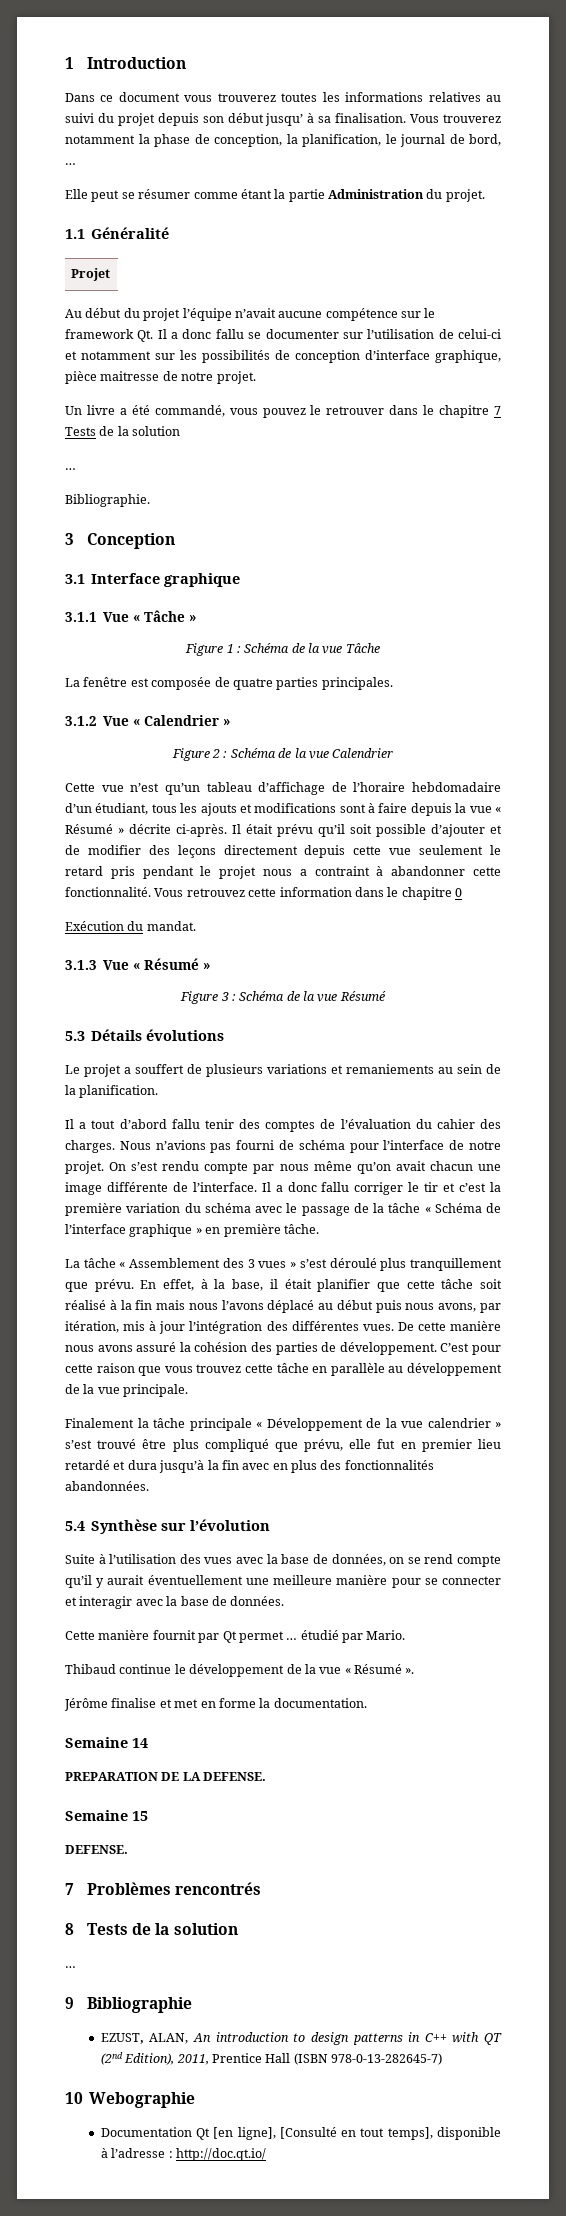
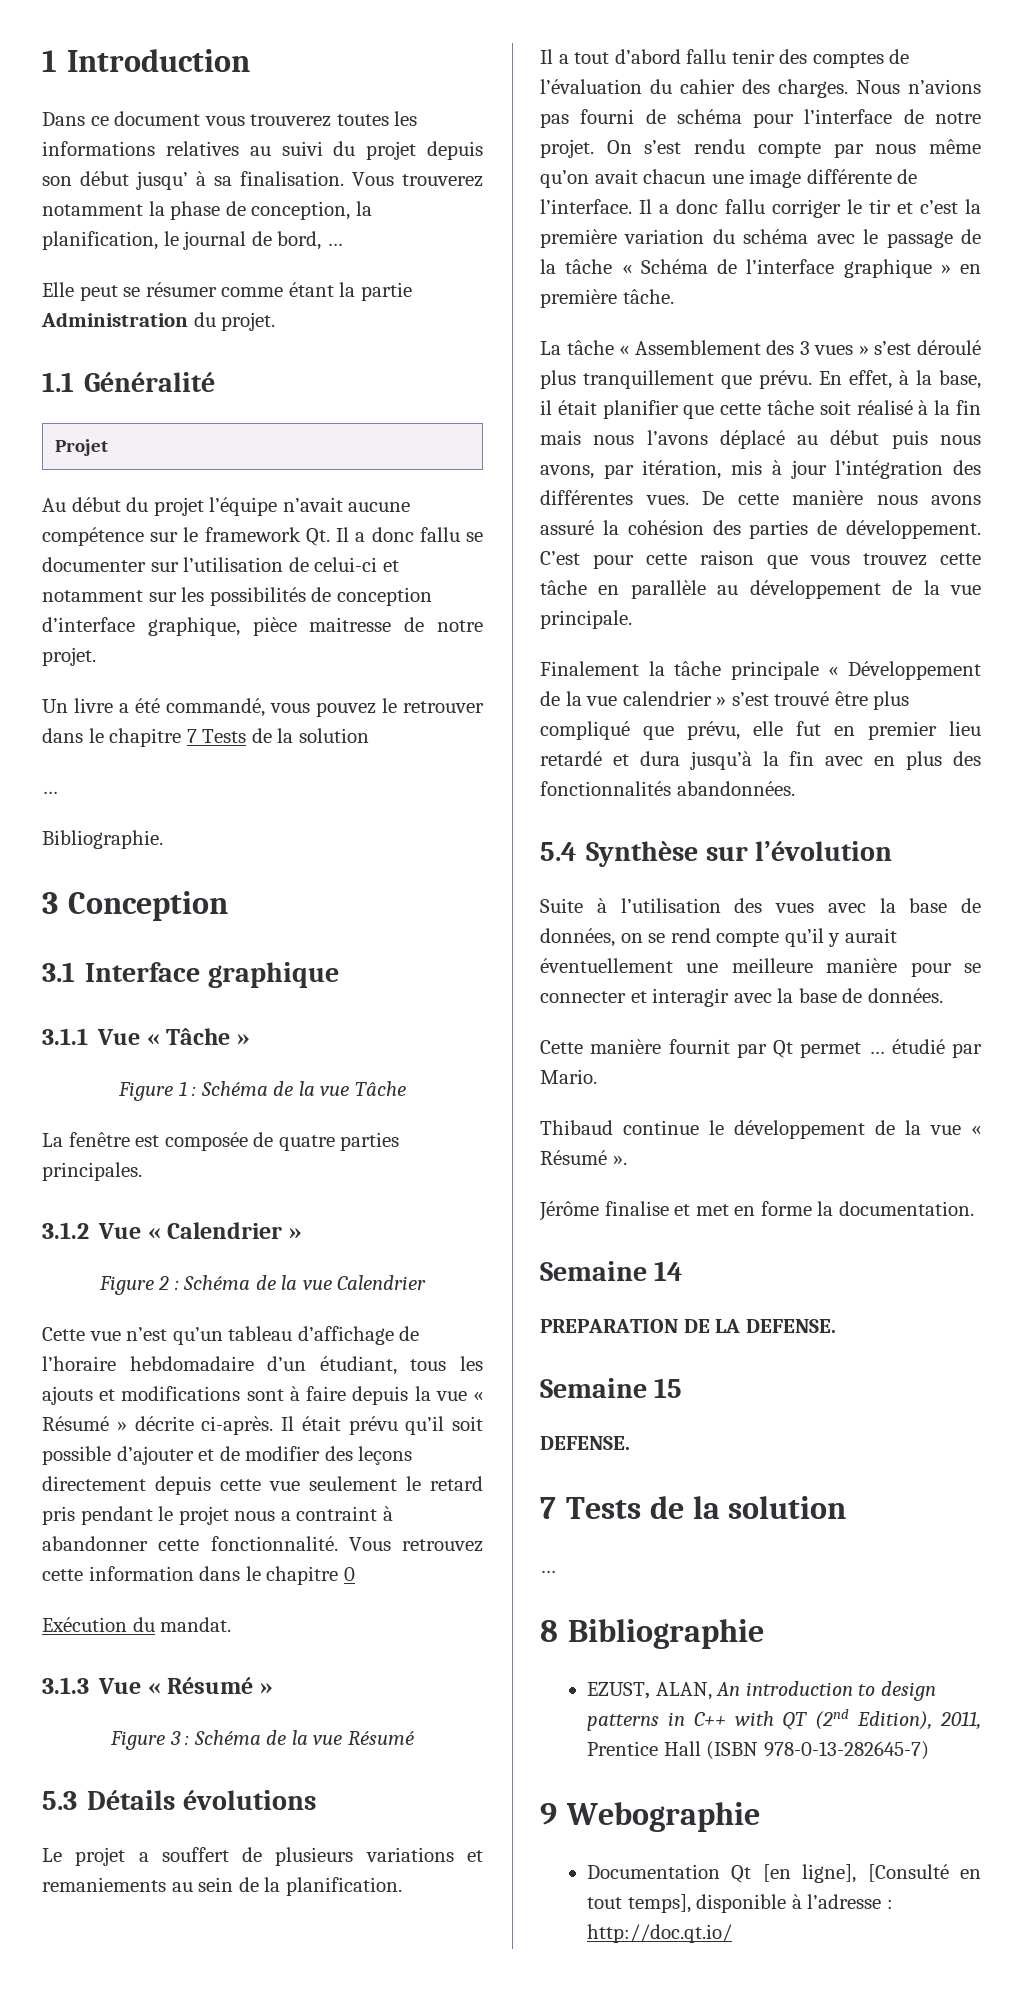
  Semaine 15
  DEFENSE.
- 7 Problèmes rencontrés
- 8 Tests de la solution
+ 7 Tests de la solution
  …
- 9 Bibliographie
+ 8 Bibliographie
- 10 Webographie
+ 9 Webographie

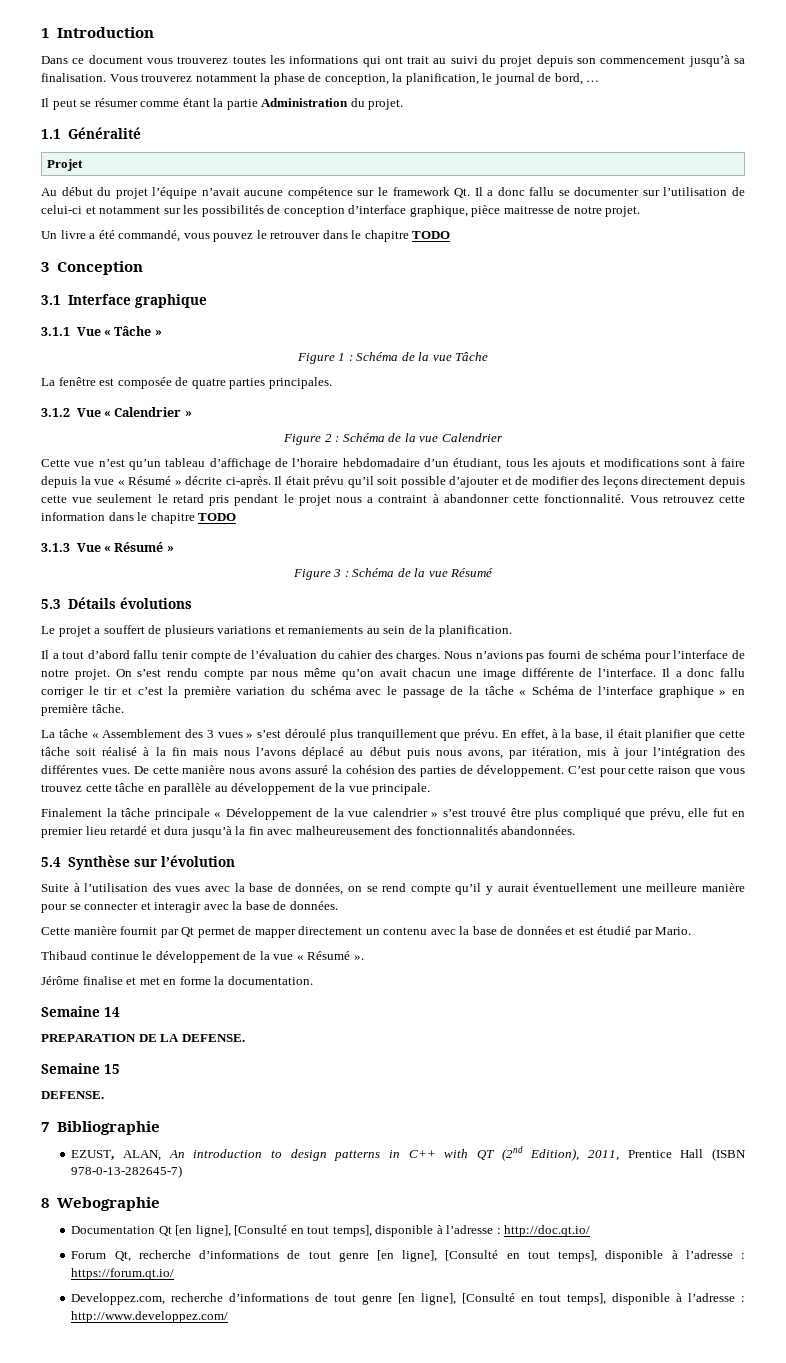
- Dans ce document vous trouverez toutes les informations relatives au suivi du projet depuis son début jusqu’ à sa finalisation.
+ Dans ce document vous trouverez toutes les informations qui ont trait au suivi du projet depuis son commencement jusqu’à sa finalisation.
- Elle peut se résumer comme étant la partie Administration du projet.
+ Il peut se résumer comme étant la partie Administration du projet.
- Un livre a été commandé, vous pouvez le retrouver dans le chapitre 7 Tests de la solution
- …
- Bibliographie.
+ Un livre a été commandé, vous pouvez le retrouver dans le chapitre TODO
- Vous retrouvez cette information dans le chapitre 0
- Exécution du mandat.
+ Vous retrouvez cette information dans le chapitre TODO
- Il a tout d’abord fallu tenir des comptes de l’évaluation du cahier des charges.
+ Il a tout d’abord fallu tenir compte de l’évaluation du cahier des charges.
- Finalement la tâche principale « Développement de la vue calendrier » s’est trouvé être plus compliqué que prévu, elle fut en premier lieu retardé et dura jusqu’à la fin avec en plus des fonctionnalités abandonnées.
+ Finalement la tâche principale « Développement de la vue calendrier » s’est trouvé être plus compliqué que prévu, elle fut en premier lieu retardé et dura jusqu’à la fin avec malheureusement des fonctionnalités abandonnées.
- Cette manière fournit par Qt permet … étudié par Mario.
+ Cette manière fournit par Qt permet de mapper directement un contenu avec la base de données et est étudié par Mario.
  Semaine 15
  DEFENSE.
- 7 Tests de la solution
- …
- 8 Bibliographie
+ 7 Bibliographie
- 9 Webographie
+ 8 Webographie
+ Forum Qt, recherche d’informations de tout genre [en ligne], [Consulté en tout temps], disponible à l’adresse : https://forum.qt.io/
+ Developpez.com, recherche d’informations de tout genre [en ligne], [Consulté en tout temps], disponible à l’adresse : http://www.developpez.com/

